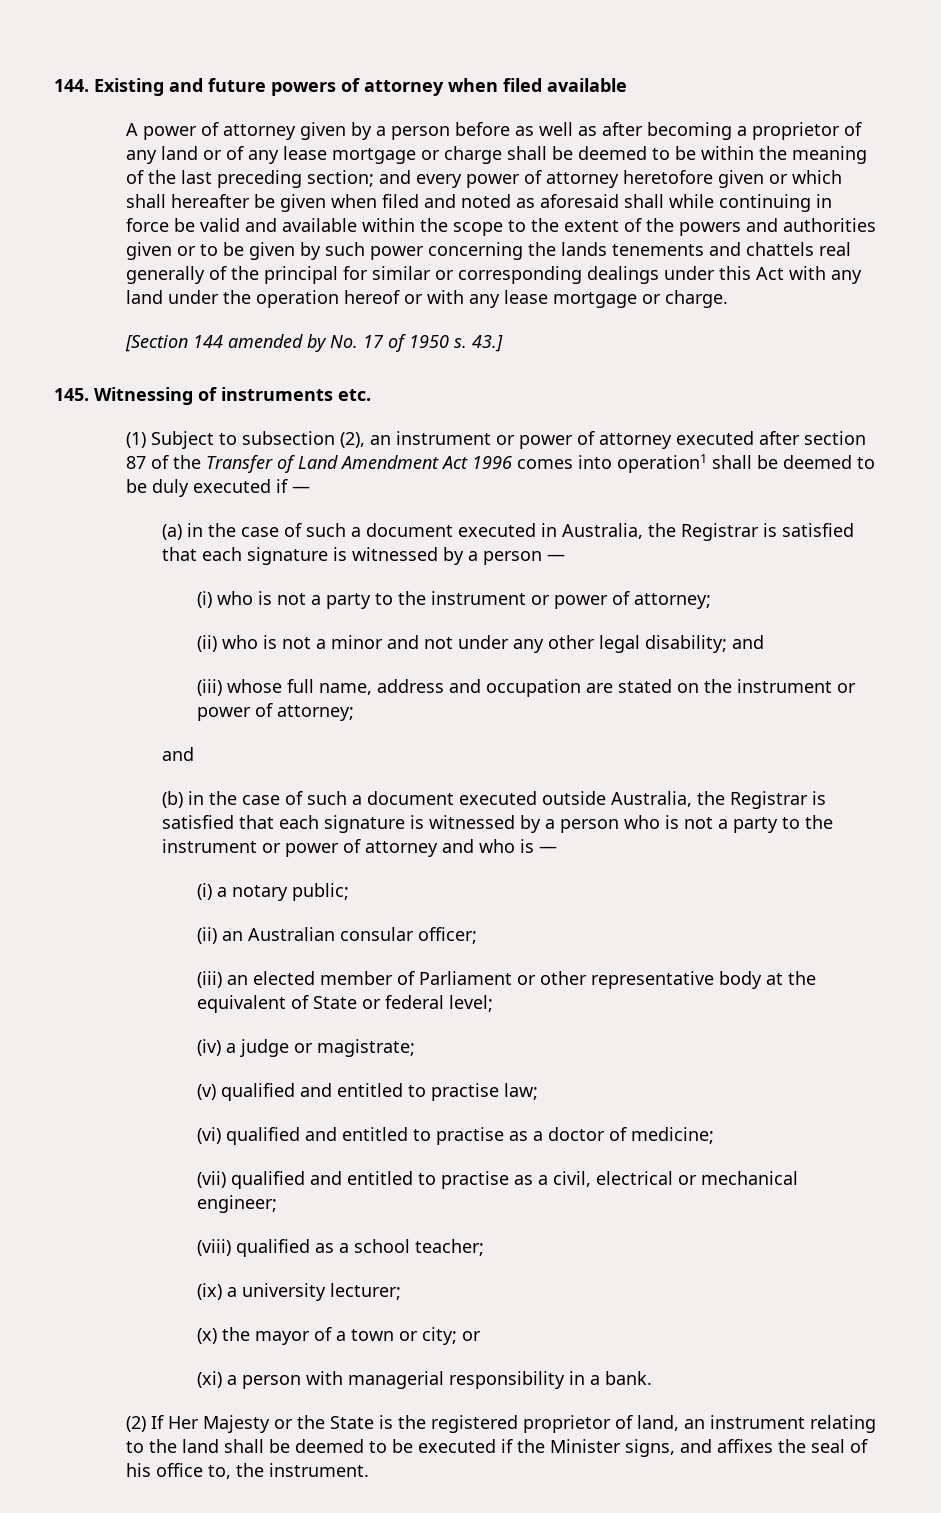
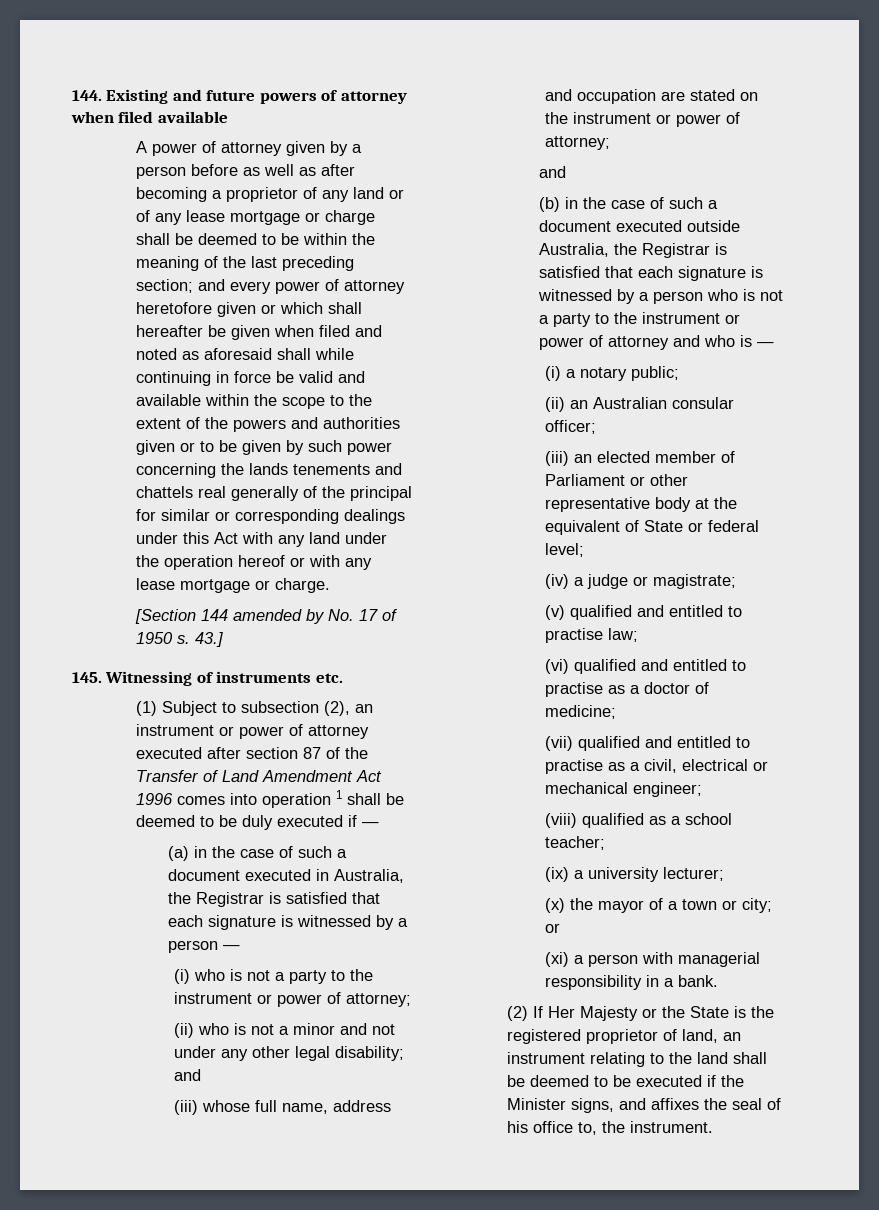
- (1) Subject to subsection (2), an instrument or power of attorney executed after section 87 of the Transfer of Land Amendment Act 1996 comes into operation1 shall be deemed to be duly executed if —
+ (1) Subject to subsection (2), an instrument or power of attorney executed after section 87 of the Transfer of Land Amendment Act 1996 comes into operation 1 shall be deemed to be duly executed if —

